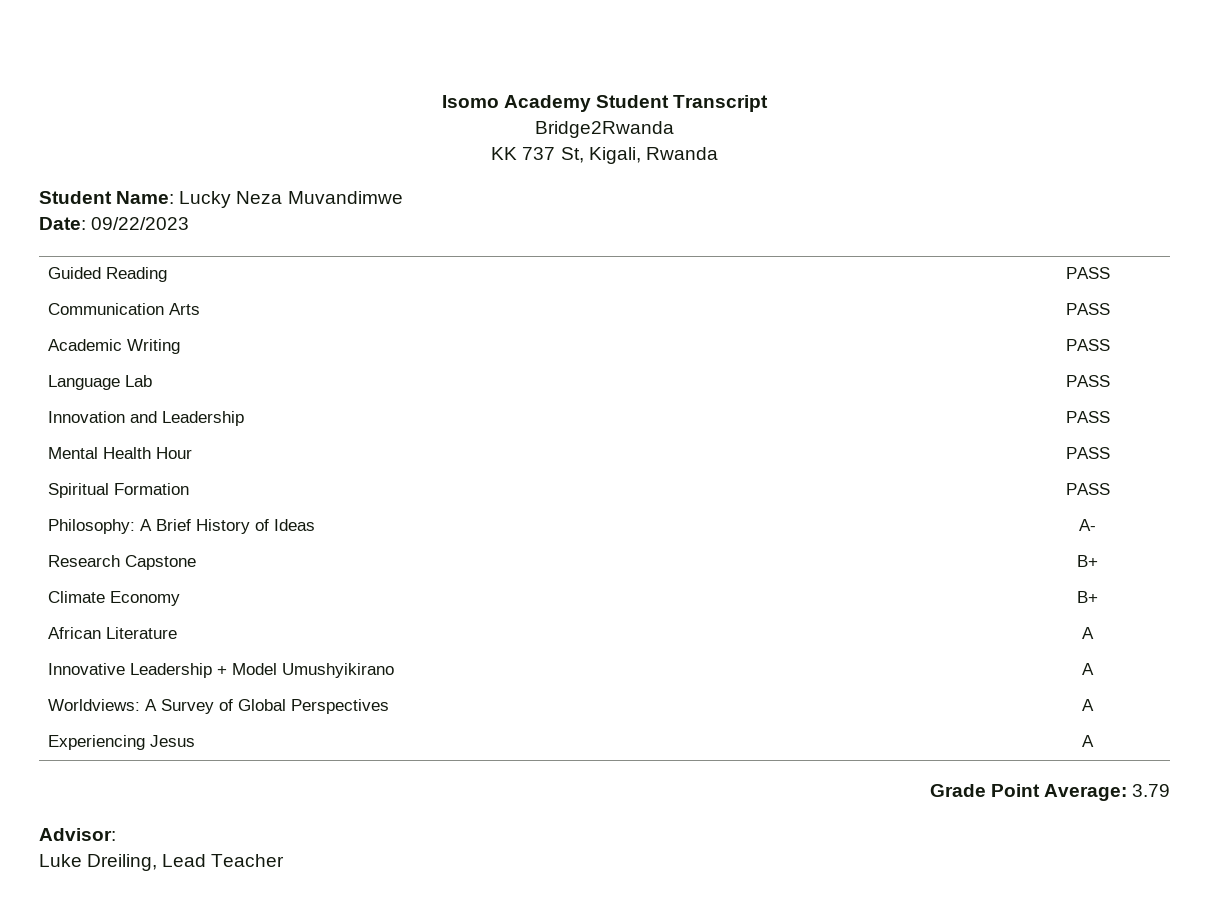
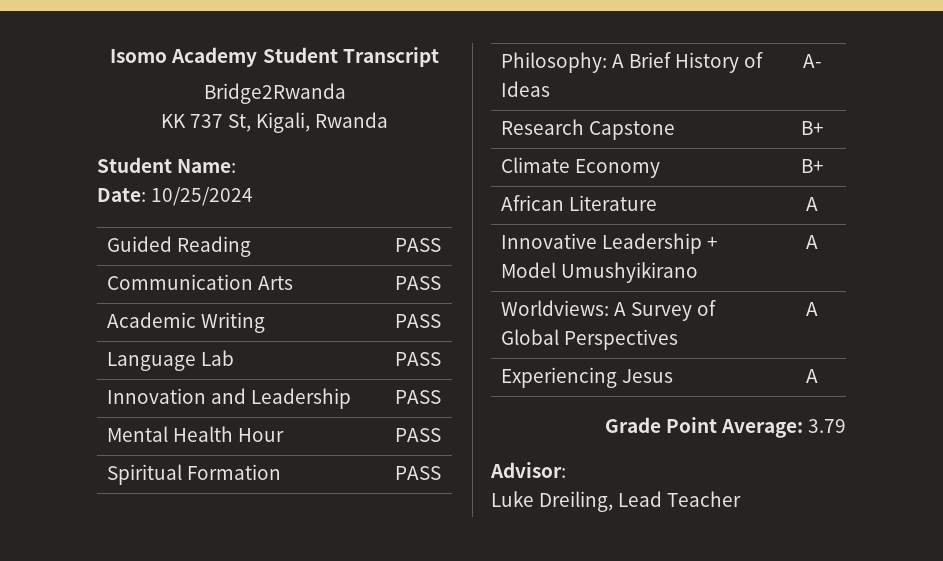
- Student Name: Lucky Neza Muvandimwe
+ Student Name:
- Date: 09/22/2023
+ Date: 10/25/2024

